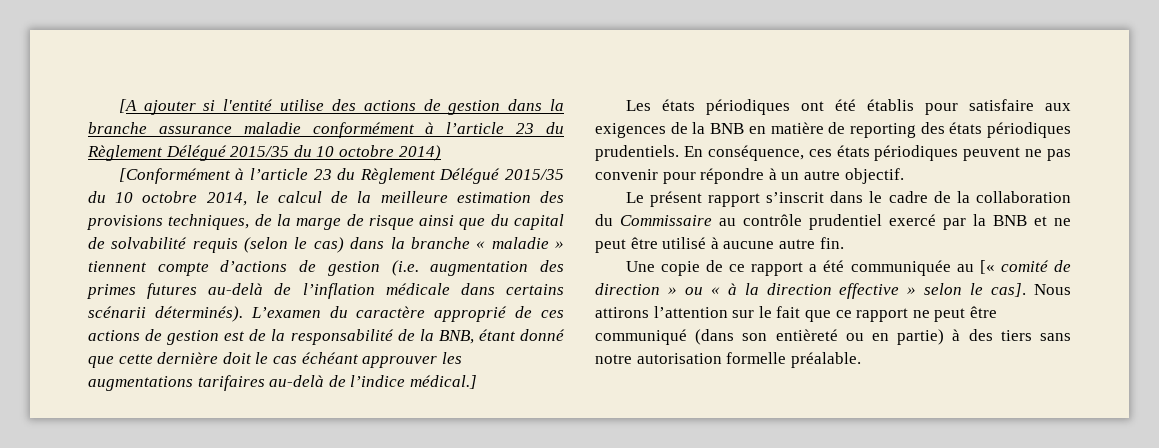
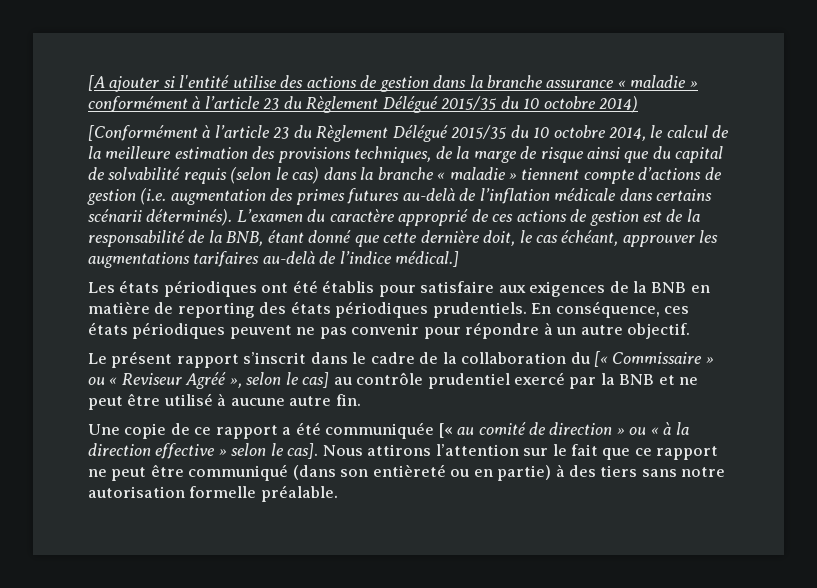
- [A ajouter si l'entité utilise des actions de gestion dans la branche assurance maladie conformément à l’article 23 du Règlement Délégué 2015/35 du 10 octobre 2014)
+ [A ajouter si l'entité utilise des actions de gestion dans la branche assurance « maladie » conformément à l’article 23 du Règlement Délégué 2015/35 du 10 octobre 2014)
- L’examen du caractère approprié de ces actions de gestion est de la responsabilité de la BNB, étant donné que cette dernière doit le cas échéant approuver les augmentations tarifaires au-delà de l’indice médical.]
+ L’examen du caractère approprié de ces actions de gestion est de la responsabilité de la BNB, étant donné que cette dernière doit, le cas échéant, approuver les augmentations tarifaires au-delà de l’indice médical.]
- Le présent rapport s’inscrit dans le cadre de la collaboration du Commissaire au contrôle prudentiel exercé par la BNB et ne peut être utilisé à aucune autre fin.
+ Le présent rapport s’inscrit dans le cadre de la collaboration du [« Commissaire » ou « Reviseur Agréé », selon le cas] au contrôle prudentiel exercé par la BNB et ne peut être utilisé à aucune autre fin.
- Une copie de ce rapport a été communiquée au [« comité de direction » ou « à la direction effective » selon le cas].
+ Une copie de ce rapport a été communiquée [« au comité de direction » ou « à la direction effective » selon le cas].

